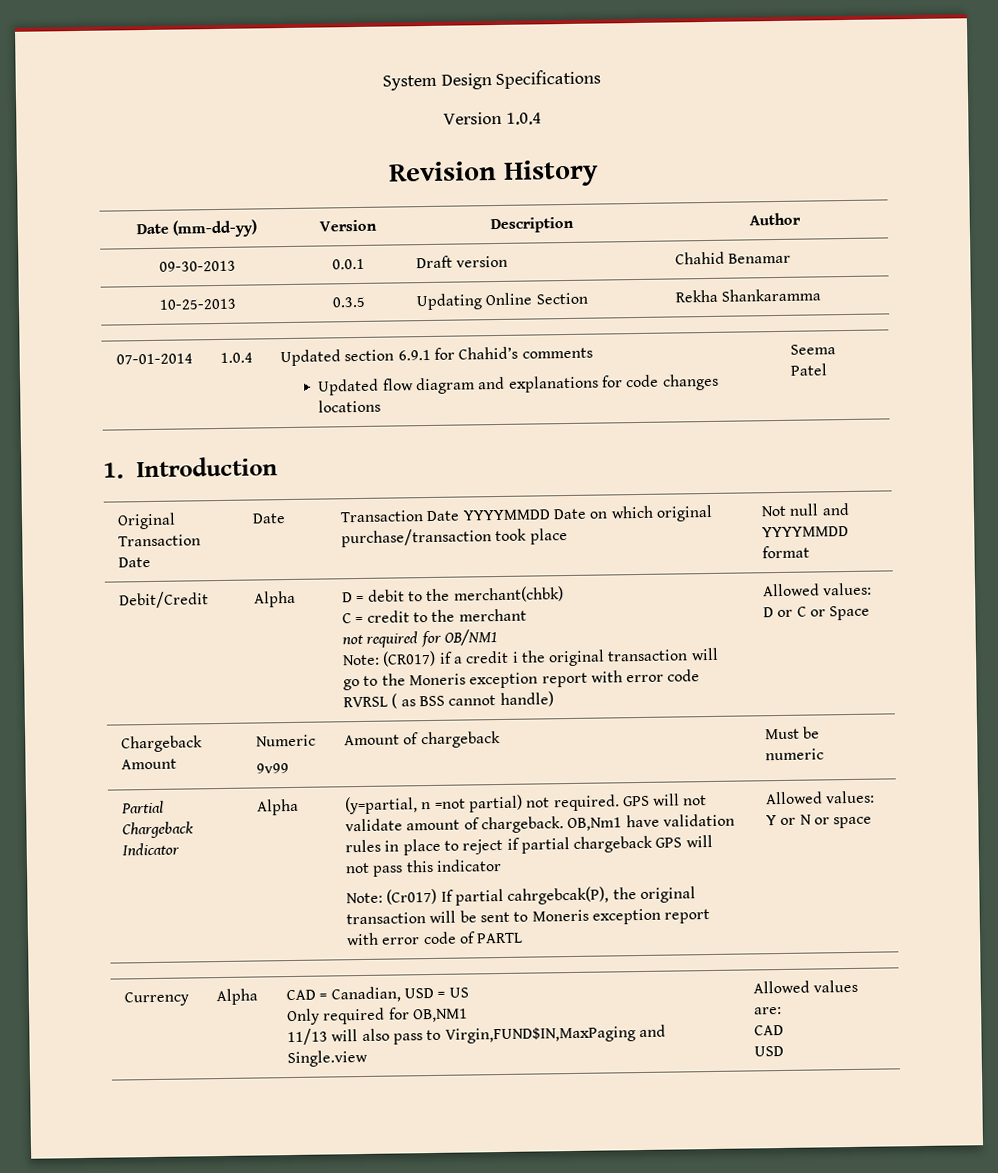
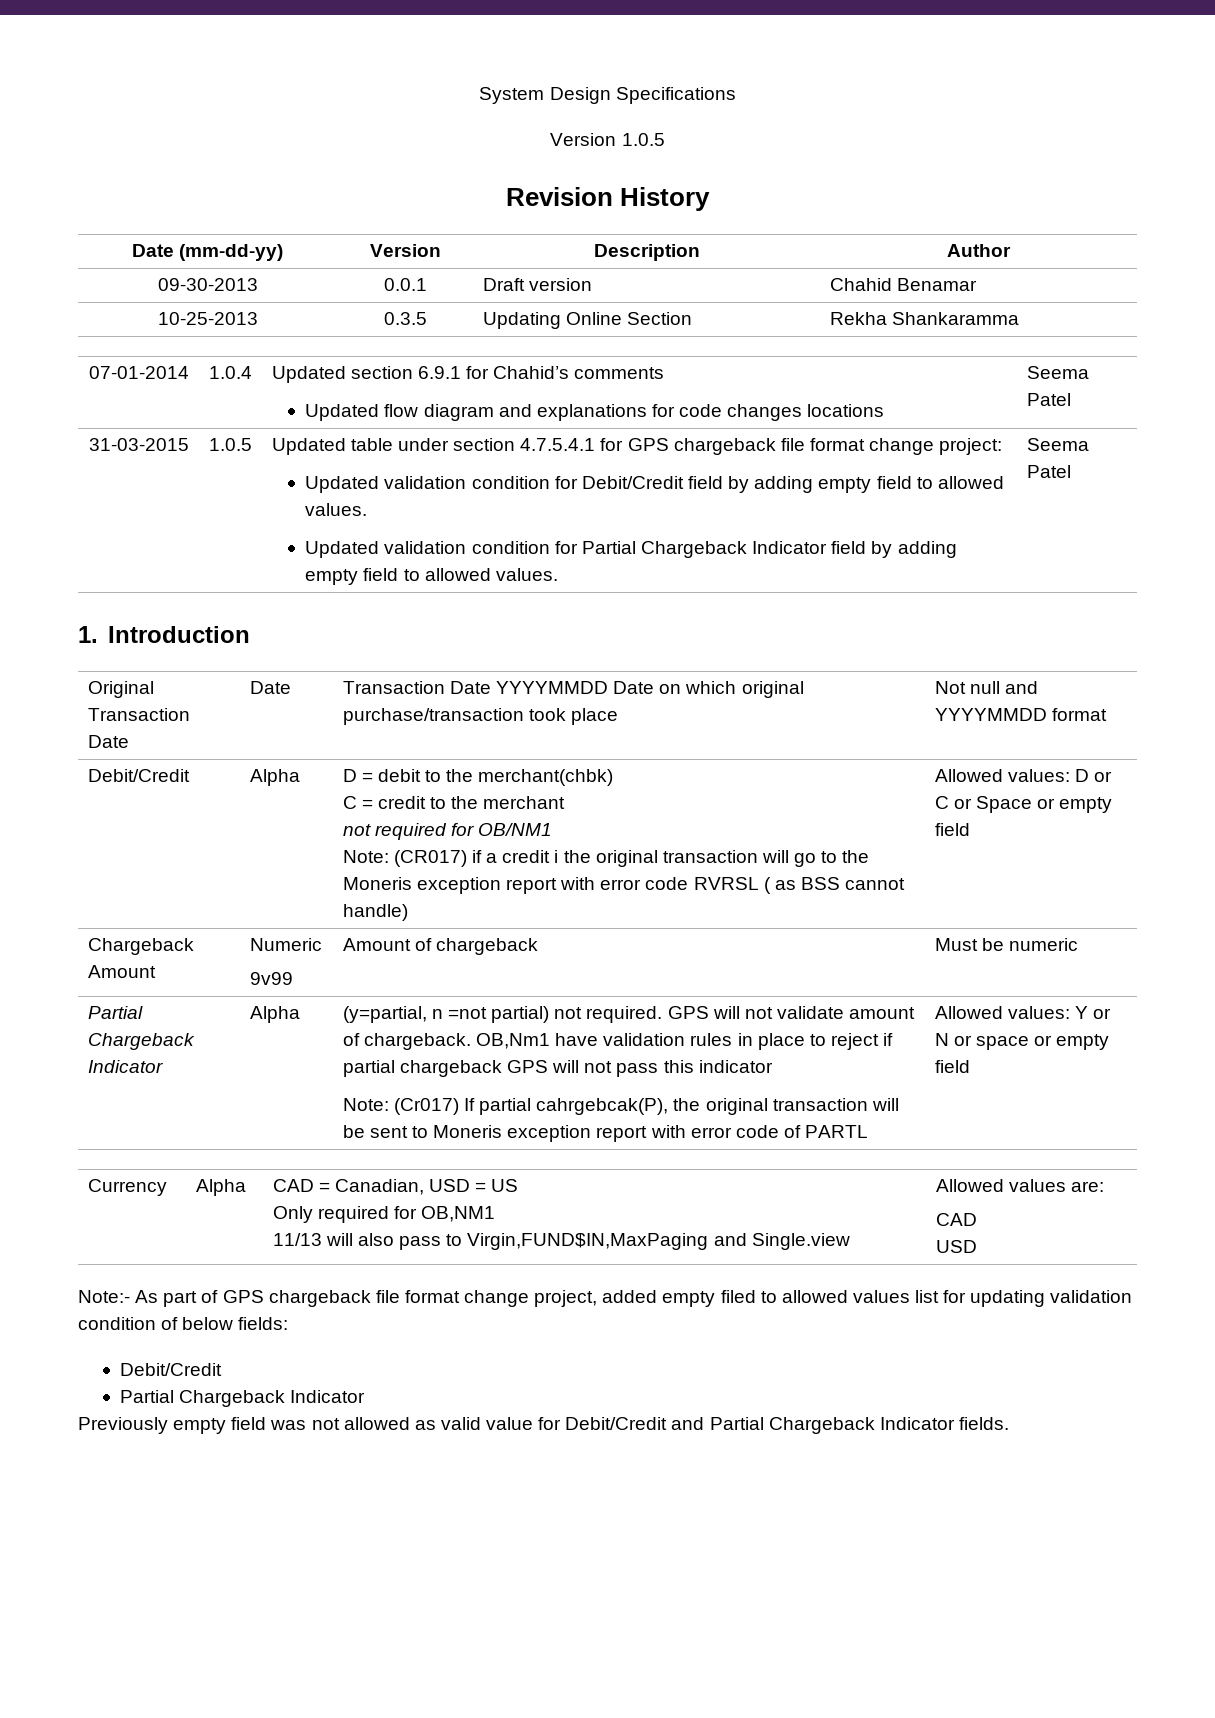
- Version 1.0.4
+ Version 1.0.5
+ 31-03-2015 | 1.0.5 | Updated table under section 4.7.5.4.1 for GPS chargeback file format change project:
+ Updated validation condition for Debit/Credit field by adding empty field to allowed values.
+ Updated validation condition for Partial Chargeback Indicator field by adding empty field to allowed values. | Seema Patel
- Allowed values: D or C or Space
+ Allowed values: D or C or Space or empty field
- Allowed values: Y or N or space
+ Allowed values: Y or N or space or empty field
+ Note:- As part of GPS chargeback file format change project, added empty filed to allowed values list for updating validation condition of below fields:
+ Debit/Credit
+ Partial Chargeback Indicator
+ Previously empty field was not allowed as valid value for Debit/Credit and Partial Chargeback Indicator fields.

